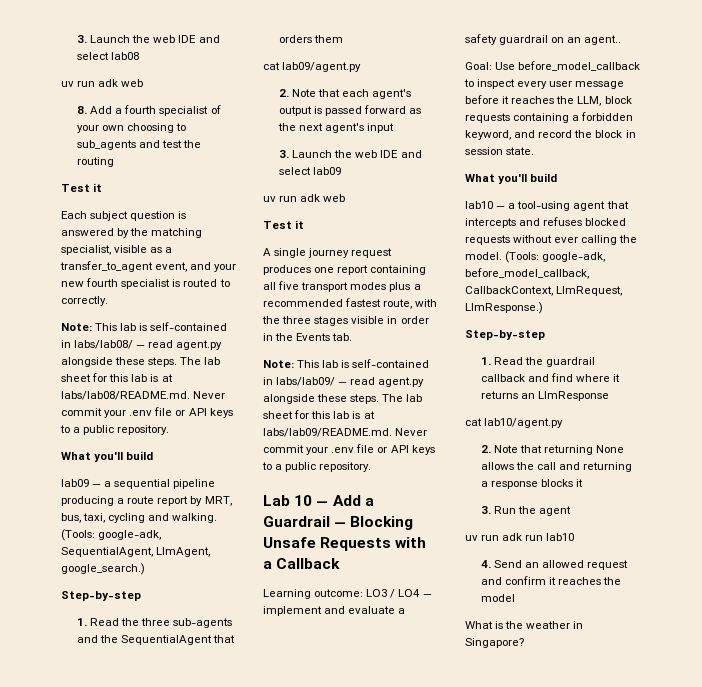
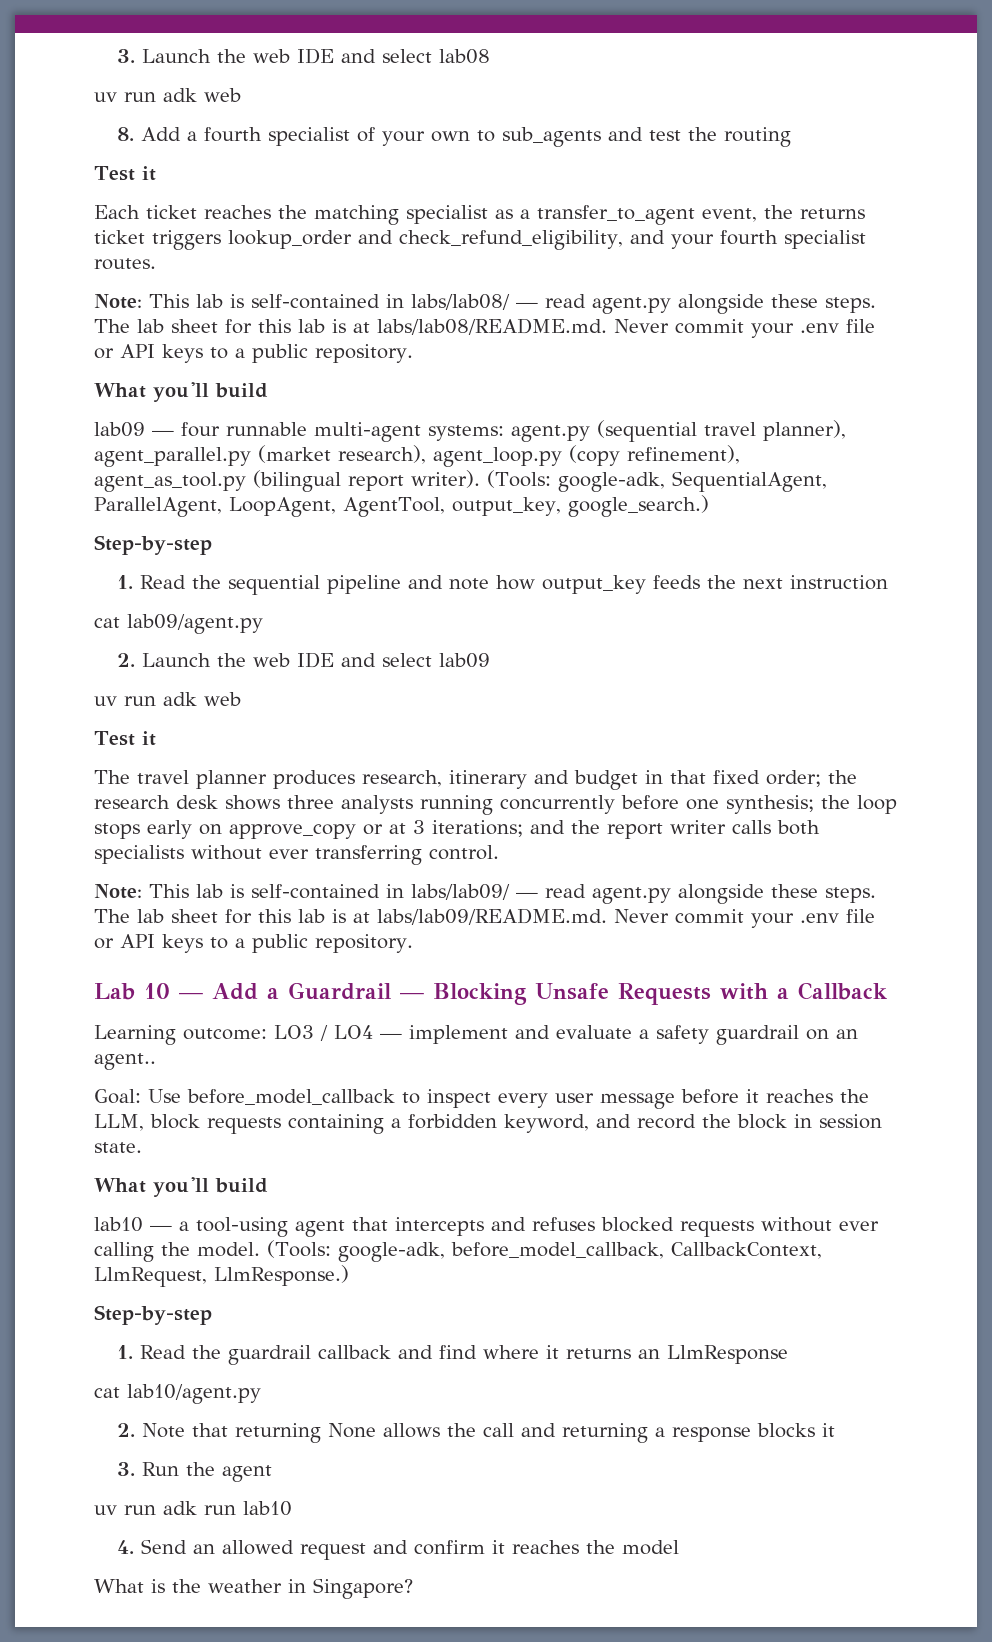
- 8. Add a fourth specialist of your own choosing to sub_agents and test the routing
+ 8. Add a fourth specialist of your own to sub_agents and test the routing
- Each subject question is answered by the matching specialist, visible as a transfer_to_agent event, and your new fourth specialist is routed to correctly.
+ Each ticket reaches the matching specialist as a transfer_to_agent event, the returns ticket triggers lookup_order and check_refund_eligibility, and your fourth specialist routes.
- lab09 — a sequential pipeline producing a route report by MRT, bus, taxi, cycling and walking. (Tools: google-adk, SequentialAgent, LlmAgent, google_search.)
+ lab09 — four runnable multi-agent systems: agent.py (sequential travel planner), agent_parallel.py (market research), agent_loop.py (copy refinement), agent_as_tool.py (bilingual report writer). (Tools: google-adk, SequentialAgent, ParallelAgent, LoopAgent, AgentTool, output_key, google_search.)
- 1. Read the three sub-agents and the SequentialAgent that orders them
+ 1. Read the sequential pipeline and note how output_key feeds the next instruction
  cat lab09/agent.py
- 2. Note that each agent's output is passed forward as the next agent's input
- 3. Launch the web IDE and select lab09
+ 2. Launch the web IDE and select lab09
- A single journey request produces one report containing all five transport modes plus a recommended fastest route, with the three stages visible in order in the Events tab.
+ The travel planner produces research, itinerary and budget in that fixed order; the research desk shows three analysts running concurrently before one synthesis; the loop stops early on approve_copy or at 3 iterations; and the report writer calls both specialists without ever transferring control.

